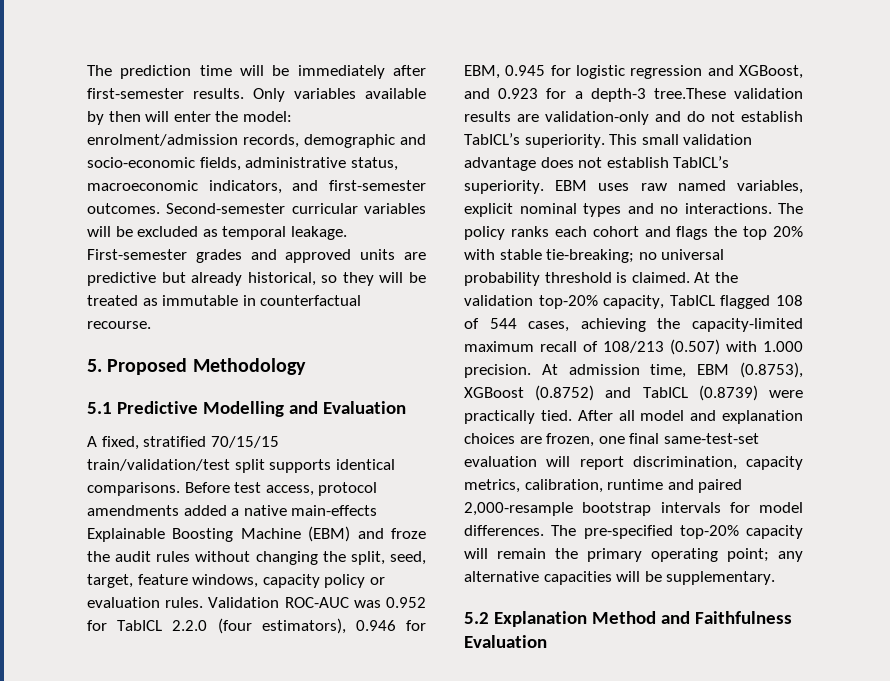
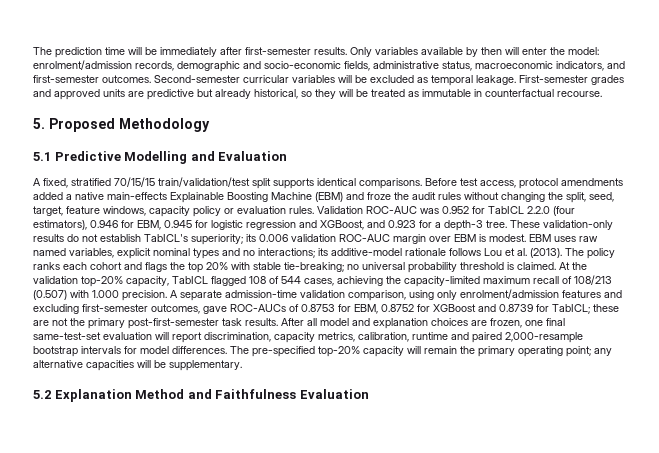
- Validation ROC-AUC was 0.952 for TabICL 2.2.0 (four estimators), 0.946 for EBM, 0.945 for logistic regression and XGBoost, and 0.923 for a depth-3 tree.These validation results are validation-only and do not establish TabICL’s superiority. This small validation advantage does not establish TabICL’s superiority.
+ Validation ROC-AUC was 0.952 for TabICL 2.2.0 (four estimators), 0.946 for EBM, 0.945 for logistic regression and XGBoost, and 0.923 for a depth-3 tree. These validation-only results do not establish TabICL's superiority; its 0.006 validation ROC-AUC margin over EBM is modest.
- EBM uses raw named variables, explicit nominal types and no interactions.
+ EBM uses raw named variables, explicit nominal types and no interactions; its additive-model rationale follows Lou et al. (2013).
- At admission time, EBM (0.8753), XGBoost (0.8752) and TabICL (0.8739) were practically tied.
+ A separate admission-time validation comparison, using only enrolment/admission features and excluding first-semester outcomes, gave ROC-AUCs of 0.8753 for EBM, 0.8752 for XGBoost and 0.8739 for TabICL; these are not the primary post-first-semester task results.

